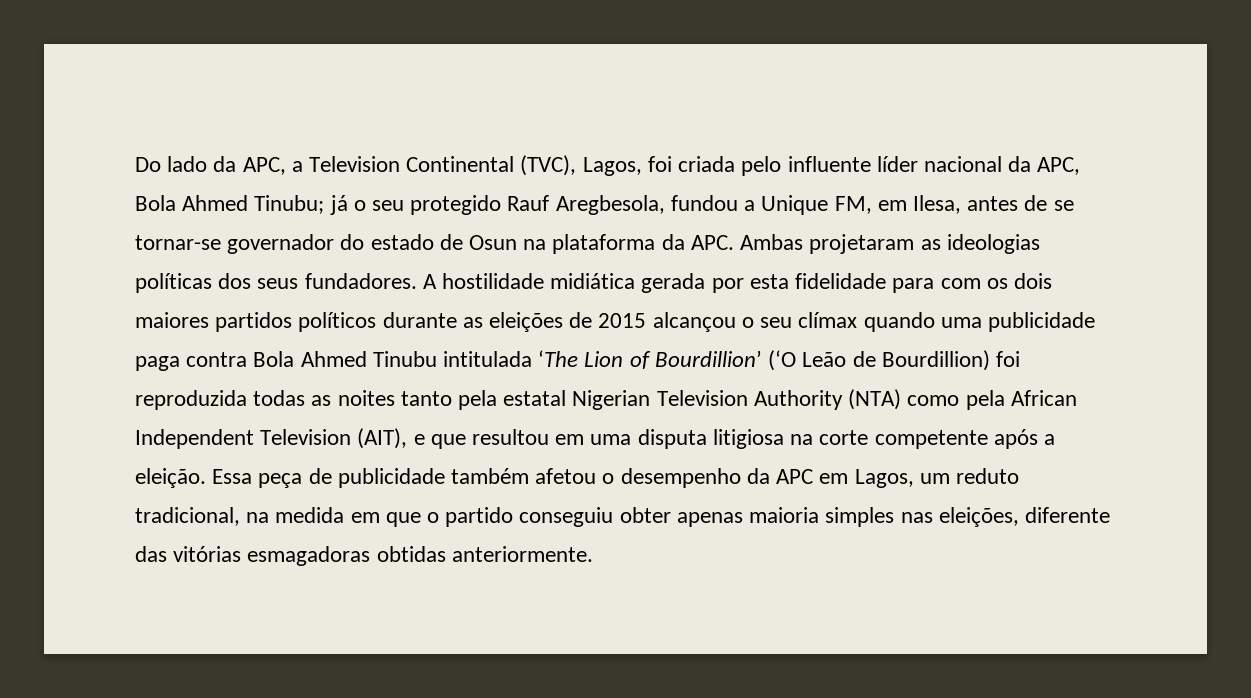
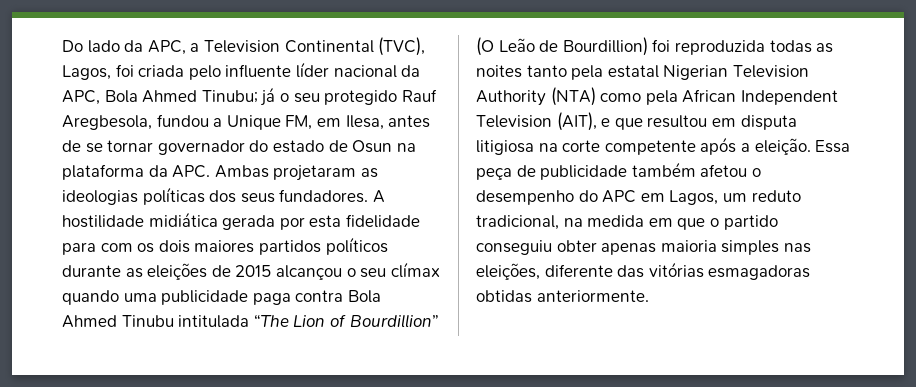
- Do lado da APC, a Television Continental (TVC), Lagos, foi criada pelo influente líder nacional da APC, Bola Ahmed Tinubu; já o seu protegido Rauf Aregbesola, fundou a Unique FM, em Ilesa, antes de se tornar-se governador do estado de Osun na plataforma da APC. Ambas projetaram as ideologias políticas dos seus fundadores.
+ Do lado da APC, a Television Continental (TVC), Lagos, foi criada pelo influente líder nacional da APC, Bola Ahmed Tinubu; já o seu protegido Rauf Aregbesola, fundou a Unique FM, em Ilesa, antes de se tornar governador do estado de Osun na plataforma da APC. Ambas projetaram as ideologias políticas dos seus fundadores.
- A hostilidade midiática gerada por esta fidelidade para com os dois maiores partidos políticos durante as eleições de 2015 alcançou o seu clímax quando uma publicidade paga contra Bola Ahmed Tinubu intitulada ‘The Lion of Bourdillion’ (‘O Leão de Bourdillion) foi reproduzida todas as noites tanto pela estatal Nigerian Television Authority (NTA) como pela African Independent Television (AIT), e que resultou em uma disputa litigiosa na corte competente após a eleição.
+ A hostilidade midiática gerada por esta fidelidade para com os dois maiores partidos políticos durante as eleições de 2015 alcançou o seu clímax quando uma publicidade paga contra Bola Ahmed Tinubu intitulada “The Lion of Bourdillion” (O Leão de Bourdillion) foi reproduzida todas as noites tanto pela estatal Nigerian Television Authority (NTA) como pela African Independent Television (AIT), e que resultou em disputa litigiosa na corte competente após a eleição.
- Essa peça de publicidade também afetou o desempenho da APC em Lagos, um reduto tradicional, na medida em que o partido conseguiu obter apenas maioria simples nas eleições, diferente das vitórias esmagadoras obtidas anteriormente.
+ Essa peça de publicidade também afetou o desempenho do APC em Lagos, um reduto tradicional, na medida em que o partido conseguiu obter apenas maioria simples nas eleições, diferente das vitórias esmagadoras obtidas anteriormente.

